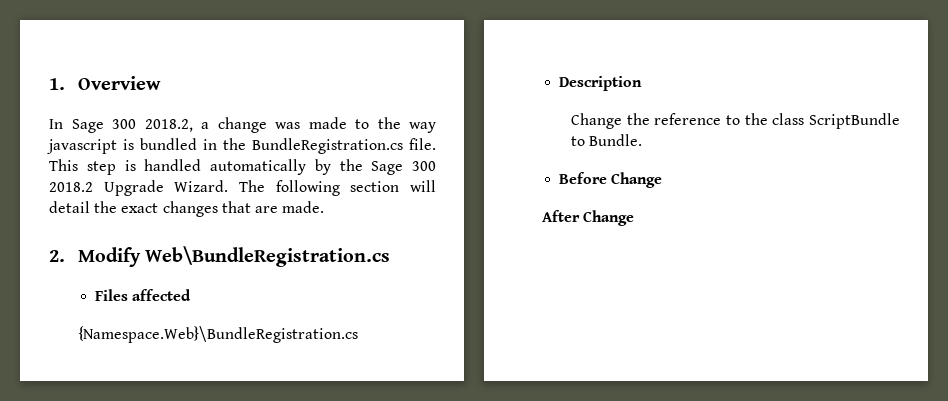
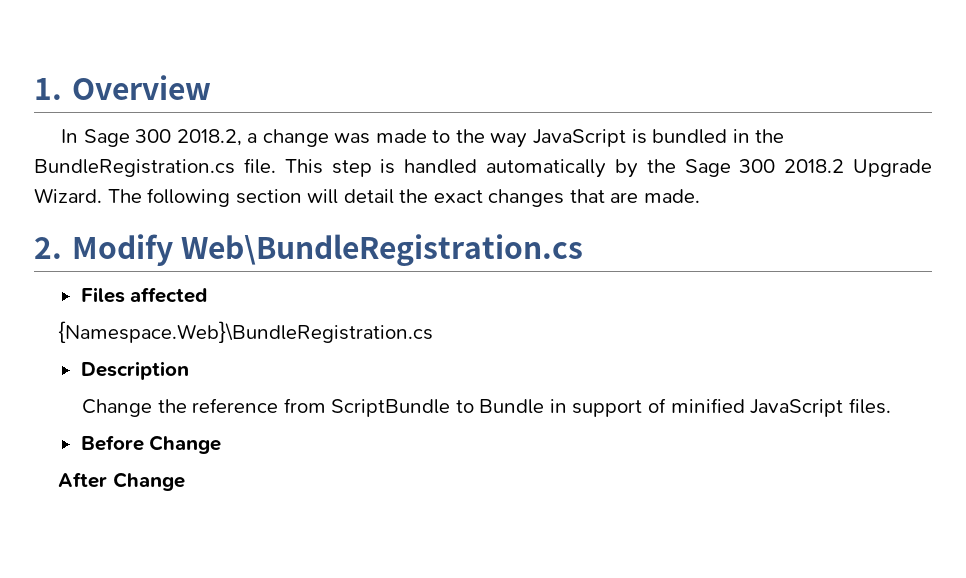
- In Sage 300 2018.2, a change was made to the way javascript is bundled in the BundleRegistration.cs file.
+ In Sage 300 2018.2, a change was made to the way JavaScript is bundled in the BundleRegistration.cs file.
- Change the reference to the class ScriptBundle to Bundle.
+ Change the reference from ScriptBundle to Bundle in support of minified JavaScript files.

